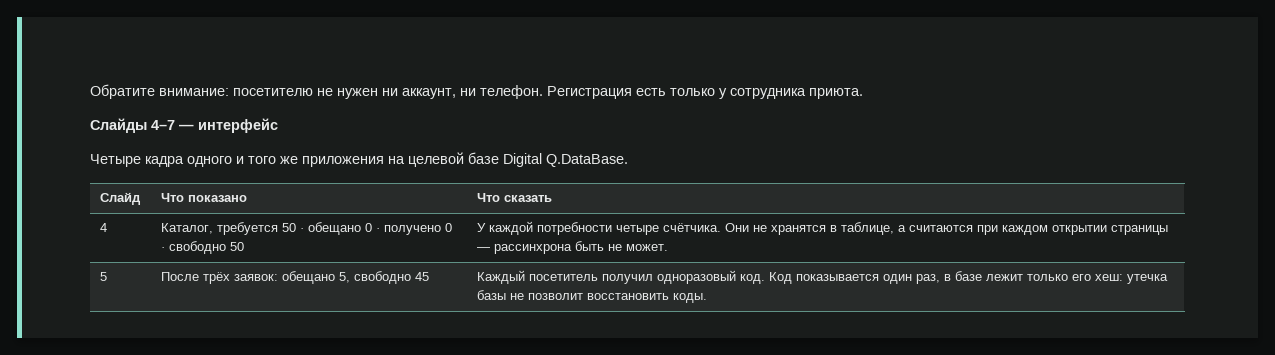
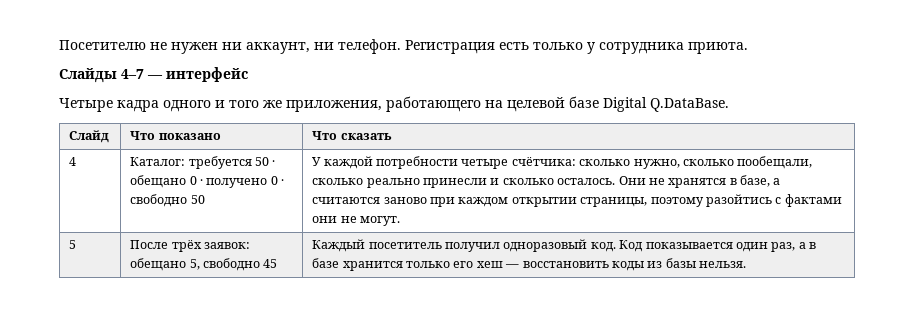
- Обратите внимание: посетителю не нужен ни аккаунт, ни телефон.
+ Посетителю не нужен ни аккаунт, ни телефон.
- Четыре кадра одного и того же приложения на целевой базе Digital Q.DataBase.
+ Четыре кадра одного и того же приложения, работающего на целевой базе Digital Q.DataBase.
- Каталог, требуется 50 · обещано 0 · получено 0 · свободно 50
+ Каталог: требуется 50 · обещано 0 · получено 0 · свободно 50
- У каждой потребности четыре счётчика.
+ У каждой потребности четыре счётчика: сколько нужно, сколько пообещали, сколько реально принесли и сколько осталось.
- Они не хранятся в таблице, а считаются при каждом открытии страницы — рассинхрона быть не может.
+ Они не хранятся в базе, а считаются заново при каждом открытии страницы, поэтому разойтись с фактами они не могут.
- 5 | После трёх заявок: обещано 5, свободно 45 | Каждый посетитель получил одноразовый код. Код показывается один раз, в базе лежит только его хеш: утечка базы не позволит восстановить коды.
+ 5 | После трёх заявок: обещано 5, свободно 45 | Каждый посетитель получил одноразовый код. Код показывается один раз, а в базе хранится только его хеш — восстановить коды из базы нельзя.

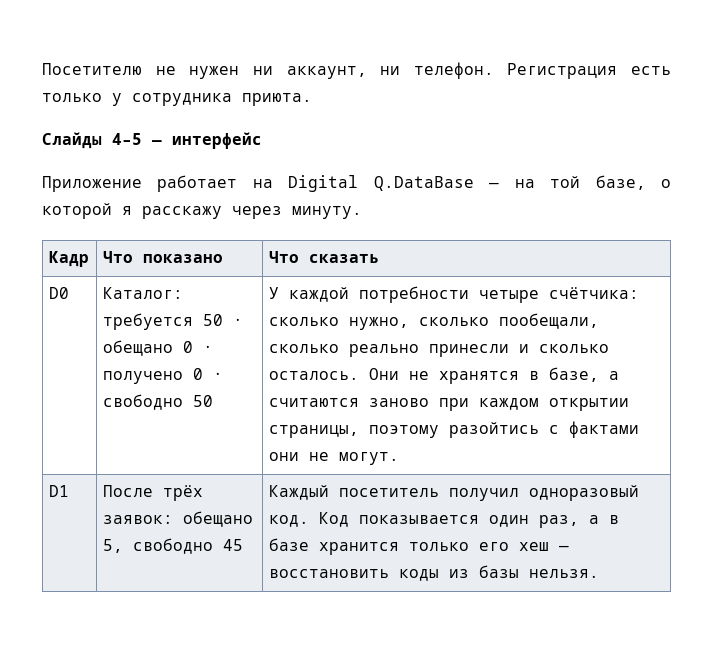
- Слайды 4–7 — интерфейс
+ Слайды 4–5 — интерфейс
- Четыре кадра одного и того же приложения, работающего на целевой базе Digital Q.DataBase.
- Слайд | Что показано | Что сказать
+ Приложение работает на Digital Q.DataBase — на той базе, о которой я расскажу через минуту.
+ Кадр | Что показано | Что сказать
- 4
+ D0
- 5 | После трёх заявок: обещано 5, свободно 45 | Каждый посетитель получил одноразовый код. Код показывается один раз, а в базе хранится только его хеш — восстановить коды из базы нельзя.
+ D1 | После трёх заявок: обещано 5, свободно 45 | Каждый посетитель получил одноразовый код. Код показывается один раз, а в базе хранится только его хеш — восстановить коды из базы нельзя.

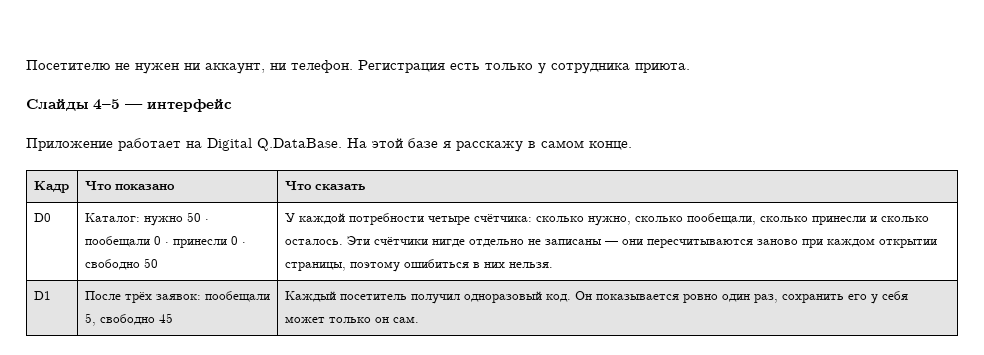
- Приложение работает на Digital Q.DataBase — на той базе, о которой я расскажу через минуту.
+ Приложение работает на Digital Q.DataBase. На этой базе я расскажу в самом конце.
- Каталог: требуется 50 · обещано 0 · получено 0 · свободно 50
+ Каталог: нужно 50 · пообещали 0 · принесли 0 · свободно 50
- У каждой потребности четыре счётчика: сколько нужно, сколько пообещали, сколько реально принесли и сколько осталось.
+ У каждой потребности четыре счётчика: сколько нужно, сколько пообещали, сколько принесли и сколько осталось.
- Они не хранятся в базе, а считаются заново при каждом открытии страницы, поэтому разойтись с фактами они не могут.
+ Эти счётчики нигде отдельно не записаны — они пересчитываются заново при каждом открытии страницы, поэтому ошибиться в них нельзя.
- D1 | После трёх заявок: обещано 5, свободно 45 | Каждый посетитель получил одноразовый код. Код показывается один раз, а в базе хранится только его хеш — восстановить коды из базы нельзя.
+ D1 | После трёх заявок: пообещали 5, свободно 45 | Каждый посетитель получил одноразовый код. Он показывается ровно один раз, сохранить его у себя может только он сам.

